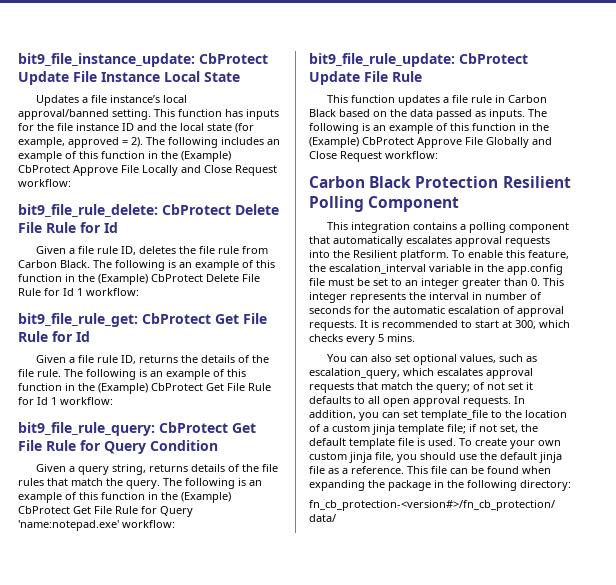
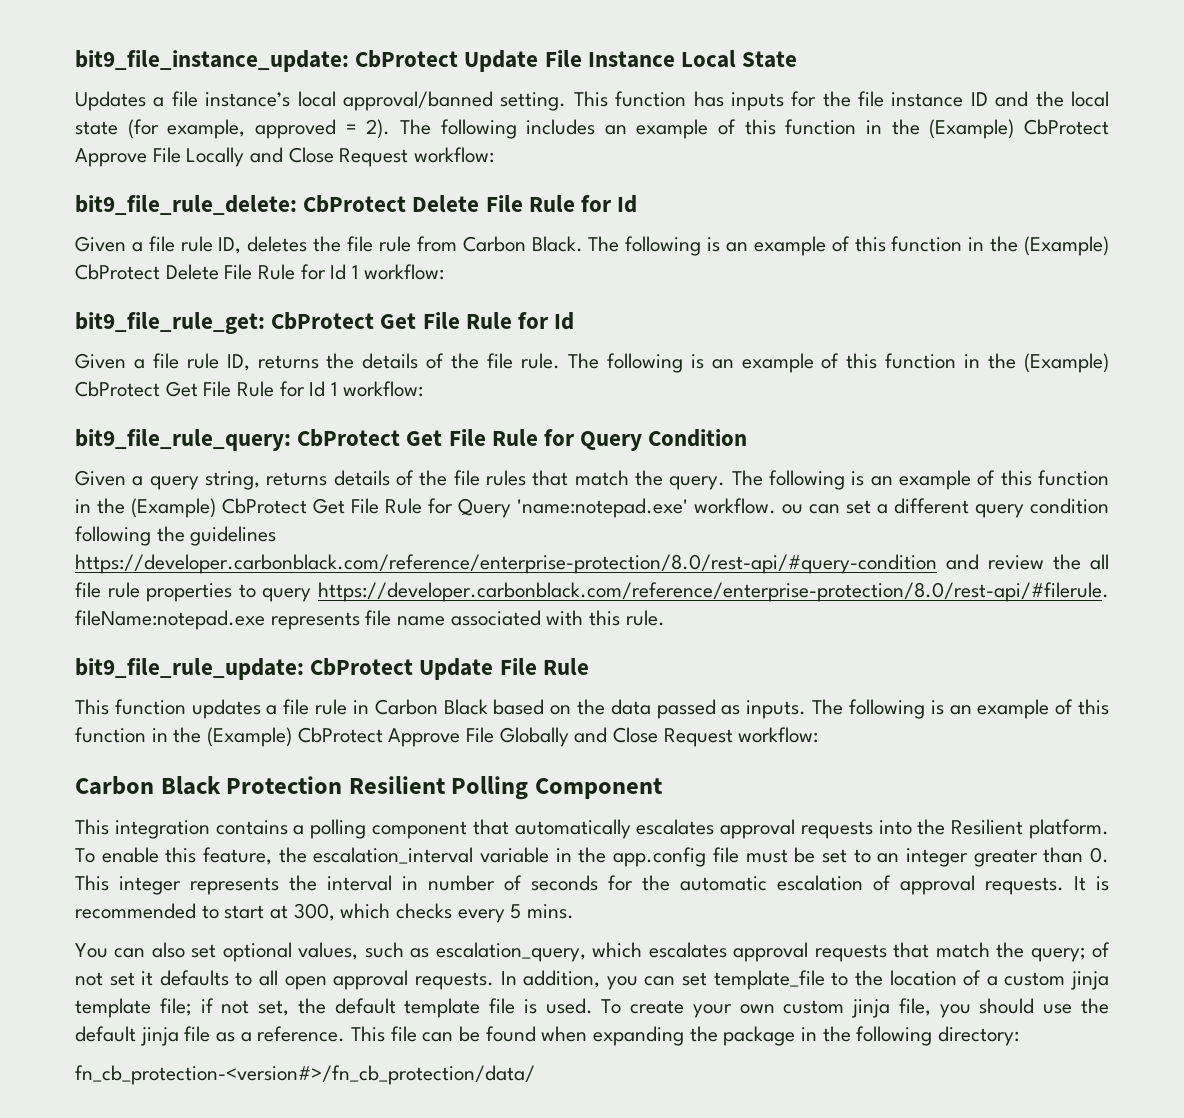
- The following is an example of this function in the (Example) CbProtect Get File Rule for Query 'name:notepad.exe' workflow:
+ The following is an example of this function in the (Example) CbProtect Get File Rule for Query 'name:notepad.exe' workflow. ou can set a different query condition following the guidelines https://developer.carbonblack.com/reference/enterprise-protection/8.0/rest-api/#query-condition and review the all file rule properties to query https://developer.carbonblack.com/reference/enterprise-protection/8.0/rest-api/#filerule. fileName:notepad.exe represents file name associated with this rule.

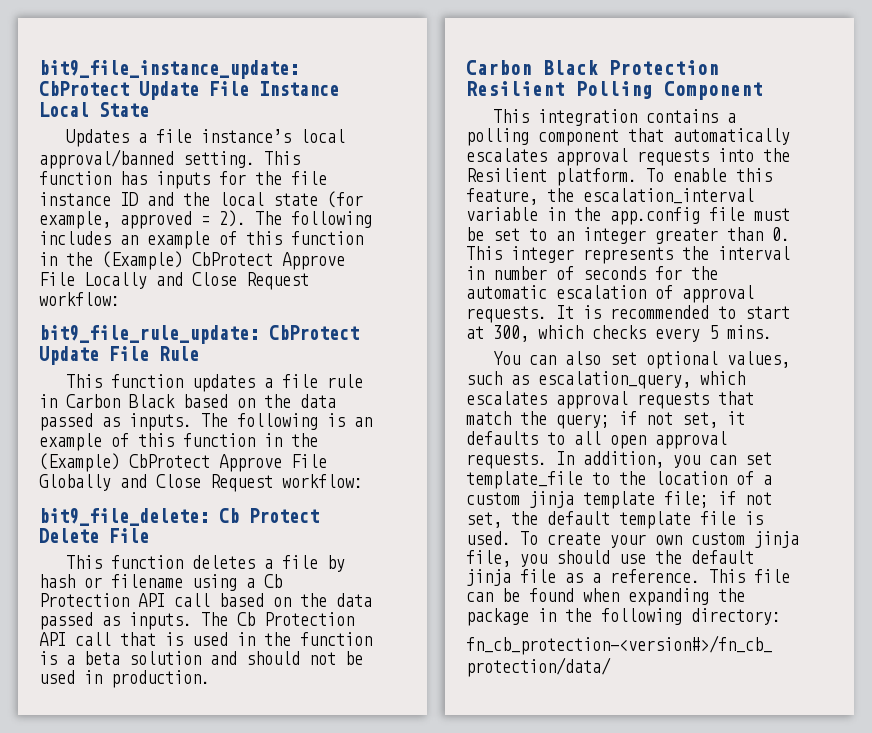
- bit9_file_rule_delete: CbProtect Delete File Rule for Id
- Given a file rule ID, deletes the file rule from Carbon Black. The following is an example of this function in the (Example) CbProtect Delete File Rule for Id 1 workflow:
- bit9_file_rule_get: CbProtect Get File Rule for Id
- Given a file rule ID, returns the details of the file rule. The following is an example of this function in the (Example) CbProtect Get File Rule for Id 1 workflow:
- bit9_file_rule_query: CbProtect Get File Rule for Query Condition
- Given a query string, returns details of the file rules that match the query. The following is an example of this function in the (Example) CbProtect Get File Rule for Query 'name:notepad.exe' workflow. ou can set a different query condition following the guidelines https://developer.carbonblack.com/reference/enterprise-protection/8.0/rest-api/#query-condition and review the all file rule properties to query https://developer.carbonblack.com/reference/enterprise-protection/8.0/rest-api/#filerule. fileName:notepad.exe represents file name associated with this rule.
+ bit9_file_delete: Cb Protect Delete File
+ This function deletes a file by hash or filename using a Cb Protection API call based on the data passed as inputs. The Cb Protection API call that is used in the function is a beta solution and should not be used in production.
- You can also set optional values, such as escalation_query, which escalates approval requests that match the query; of not set it defaults to all open approval requests.
+ You can also set optional values, such as escalation_query, which escalates approval requests that match the query; if not set, it defaults to all open approval requests.

